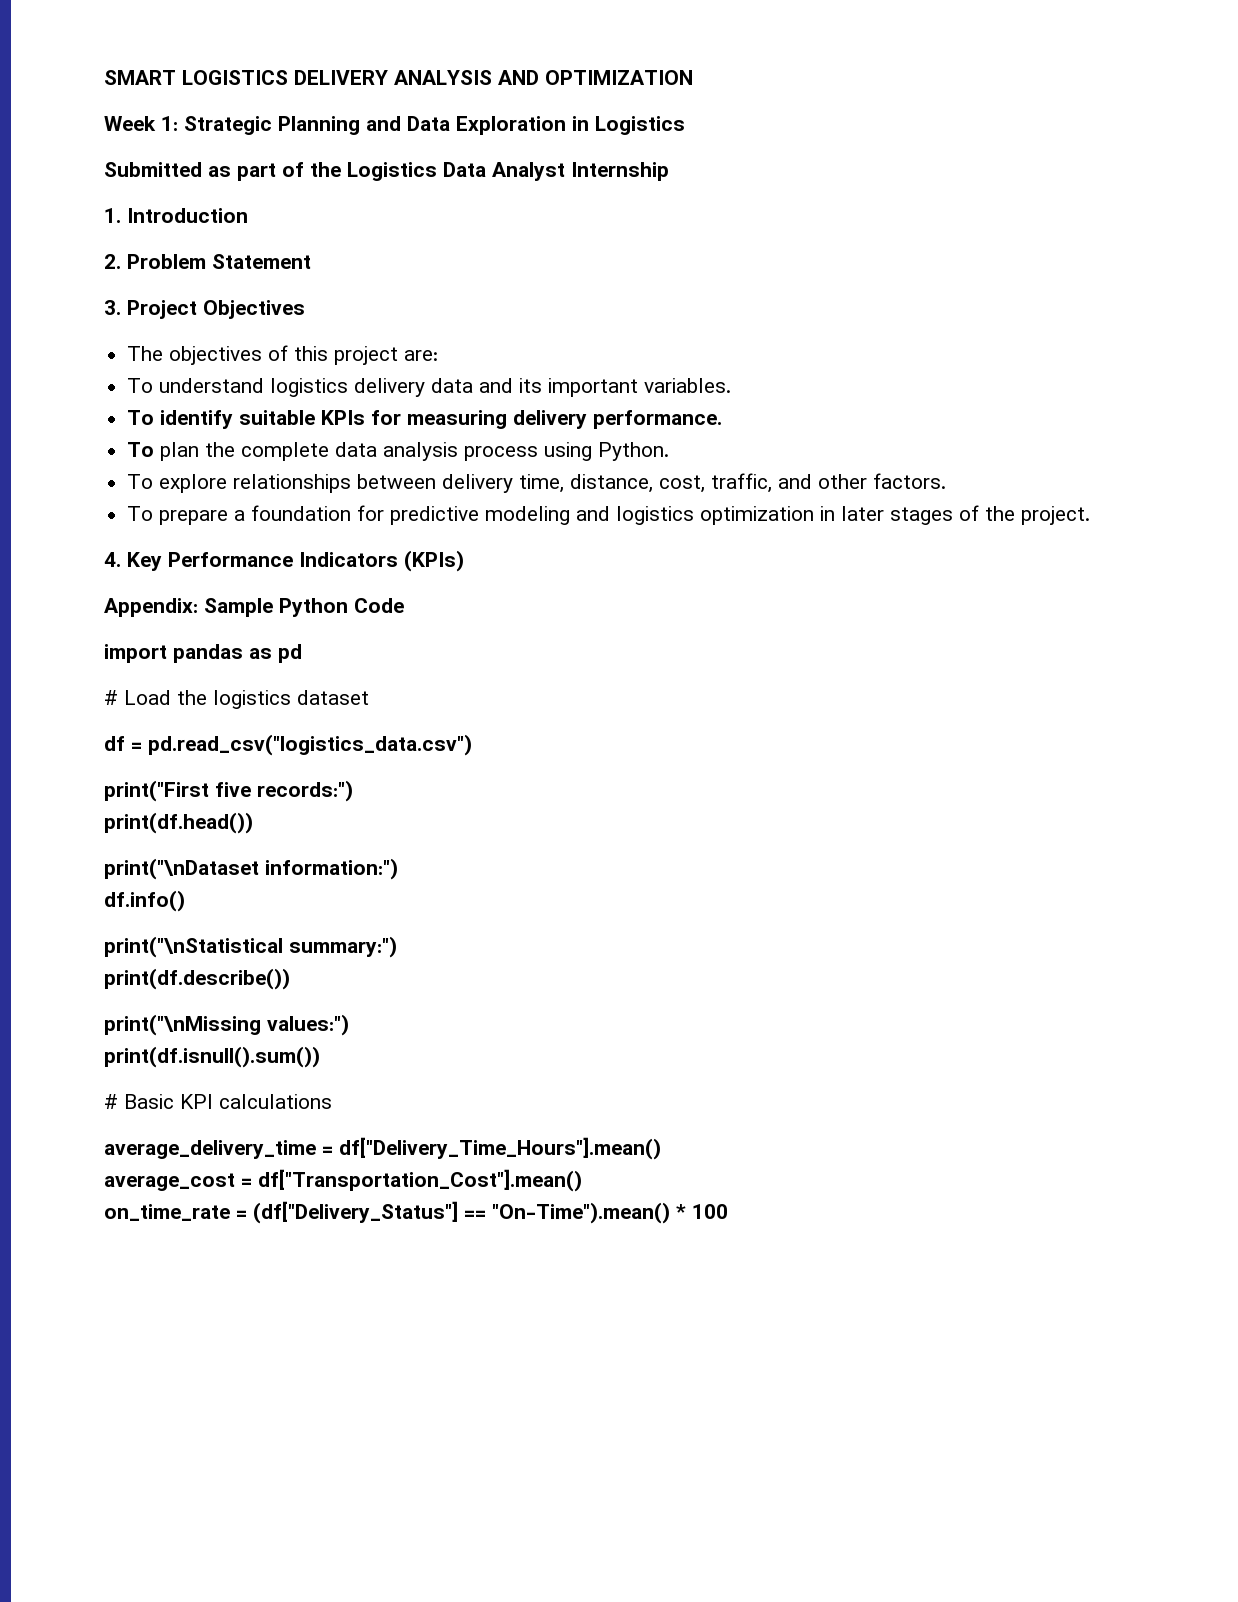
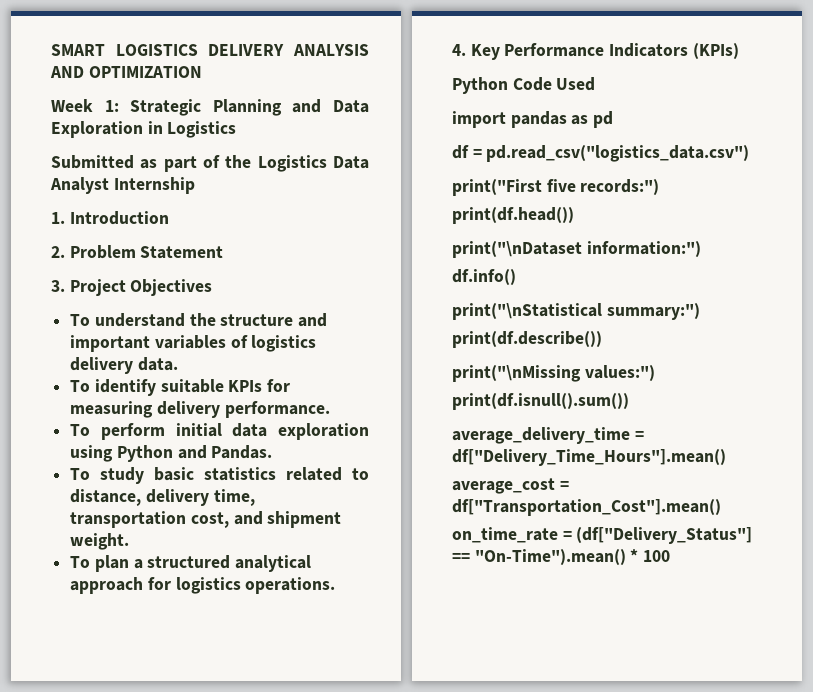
- The objectives of this project are:
- To understand logistics delivery data and its important variables.
+ To understand the structure and important variables of logistics delivery data.
- To plan the complete data analysis process using Python.
- To explore relationships between delivery time, distance, cost, traffic, and other factors.
- To prepare a foundation for predictive modeling and logistics optimization in later stages of the project.
+ To perform initial data exploration using Python and Pandas.
+ To study basic statistics related to distance, delivery time, transportation cost, and shipment weight.
+ To plan a structured analytical approach for logistics operations.
- Appendix: Sample Python Code
+ Python Code Used
- # Load the logistics dataset
- # Basic KPI calculations

